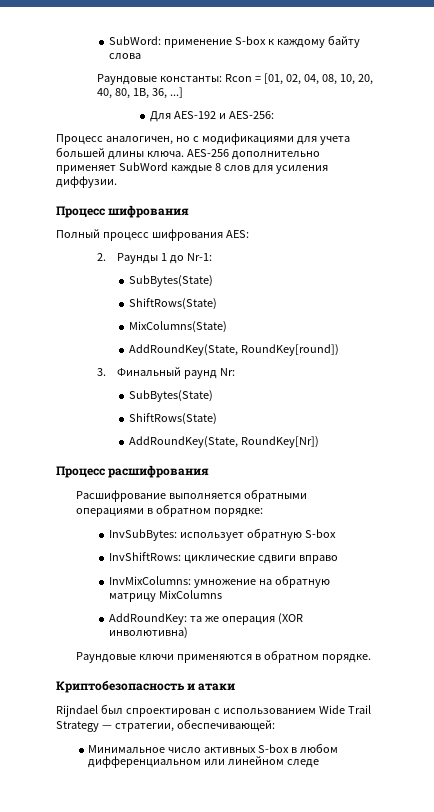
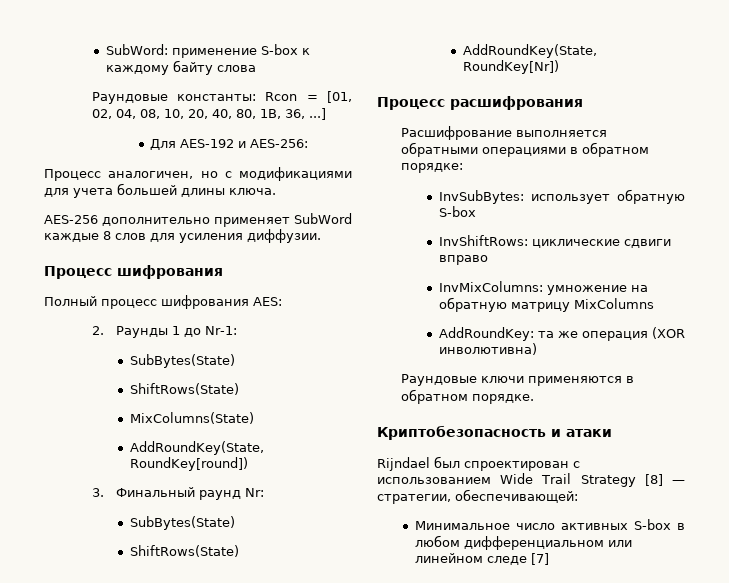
- Процесс аналогичен, но с модификациями для учета большей длины ключа. AES-256 дополнительно применяет SubWord каждые 8 слов для усиления диффузии.
+ Процесс аналогичен, но с модификациями для учета большей длины ключа.
+ AES-256 дополнительно применяет SubWord каждые 8 слов для усиления диффузии.
- Rijndael был спроектирован с использованием Wide Trail Strategy — стратегии, обеспечивающей:
+ Rijndael был спроектирован с использованием Wide Trail Strategy [8] — стратегии, обеспечивающей:
- Минимальное число активных S-box в любом дифференциальном или линейном следе
+ Минимальное число активных S-box в любом дифференциальном или линейном следе [7]

